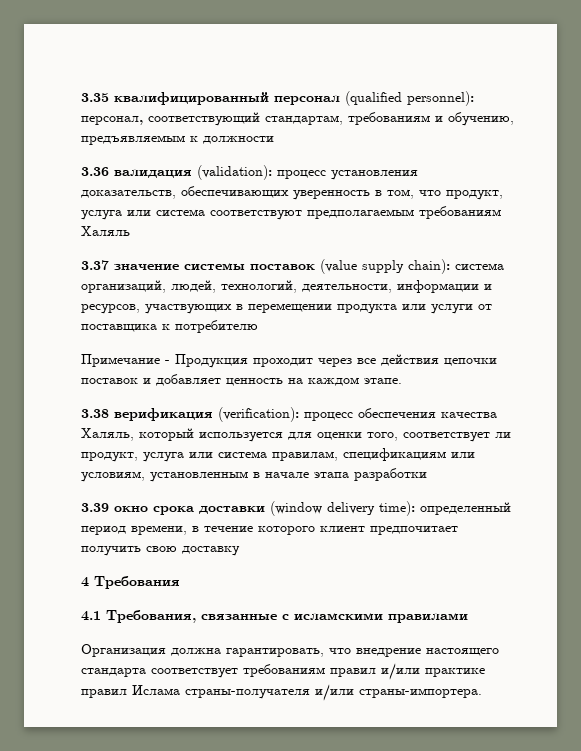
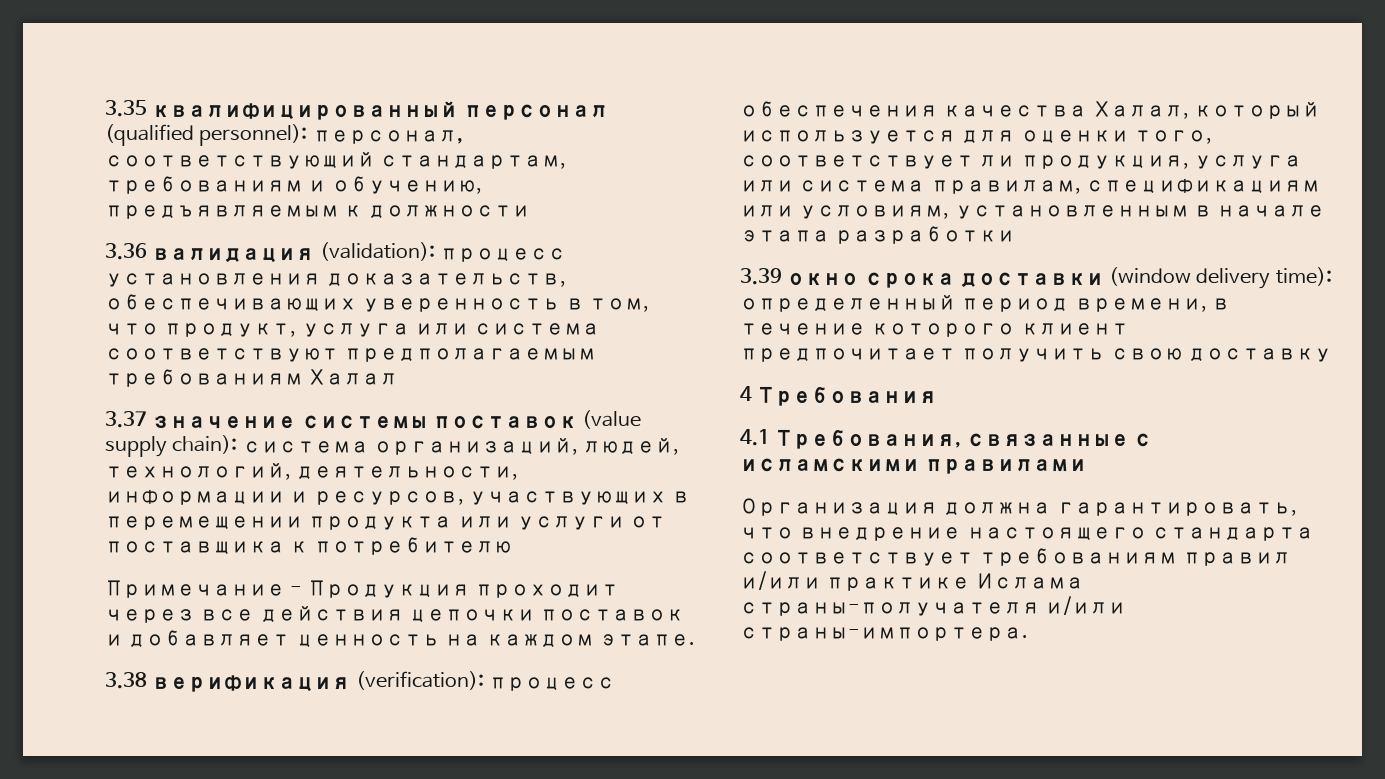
- 3.36 валидация (validation): процесс установления доказательств, обеспечивающих уверенность в том, что продукт, услуга или система соответствуют предполагаемым требованиям Халяль
+ 3.36 валидация (validation): процесс установления доказательств, обеспечивающих уверенность в том, что продукт, услуга или система соответствуют предполагаемым требованиям Халал
- 3.38 верификация (verification): процесс обеспечения качества Халяль, который используется для оценки того, соответствует ли продукт, услуга или система правилам, спецификациям или условиям, установленным в начале этапа разработки
+ 3.38 верификация (verification): процесс обеспечения качества Халал, который используется для оценки того, соответствует ли продукция, услуга или система правилам, спецификациям или условиям, установленным в начале этапа разработки
- Организация должна гарантировать, что внедрение настоящего стандарта соответствует требованиям правил и/или практике правил Ислама страны-получателя и/или страны-импортера.
+ Организация должна гарантировать, что внедрение настоящего стандарта соответствует требованиям правил и/или практике Ислама страны-получателя и/или страны-импортера.

